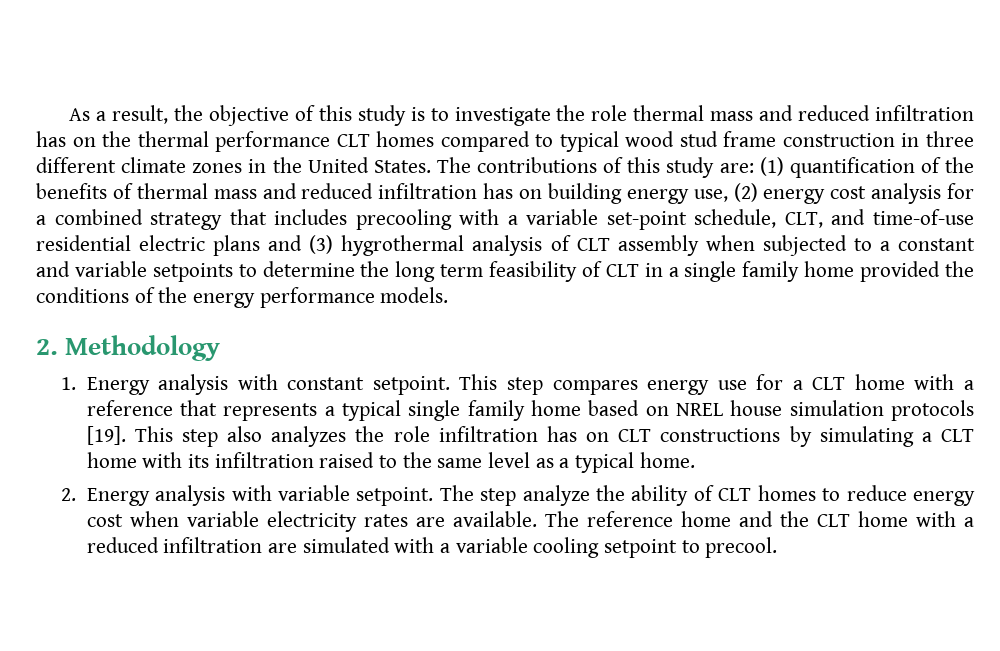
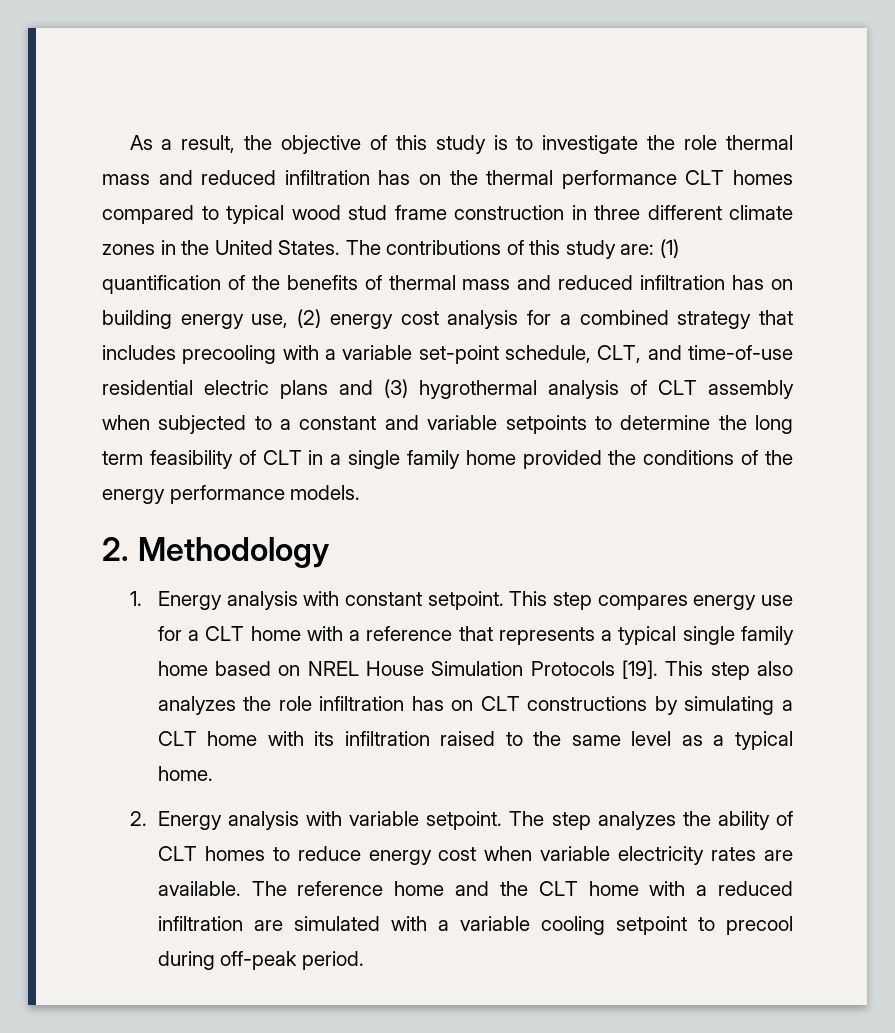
- This step compares energy use for a CLT home with a reference that represents a typical single family home based on NREL house simulation protocols [19].
+ This step compares energy use for a CLT home with a reference that represents a typical single family home based on NREL House Simulation Protocols [19].
- The step analyze the ability of CLT homes to reduce energy cost when variable electricity rates are available.
+ The step analyzes the ability of CLT homes to reduce energy cost when variable electricity rates are available.
- The reference home and the CLT home with a reduced infiltration are simulated with a variable cooling setpoint to precool.
+ The reference home and the CLT home with a reduced infiltration are simulated with a variable cooling setpoint to precool during off-peak period.

